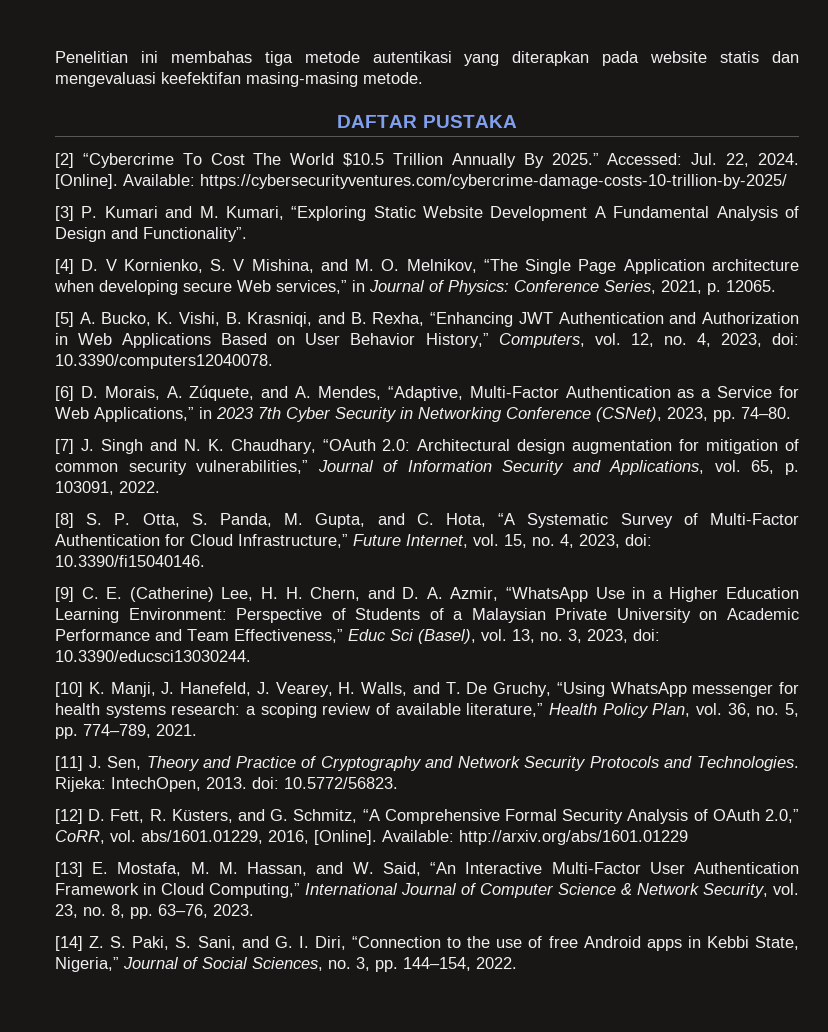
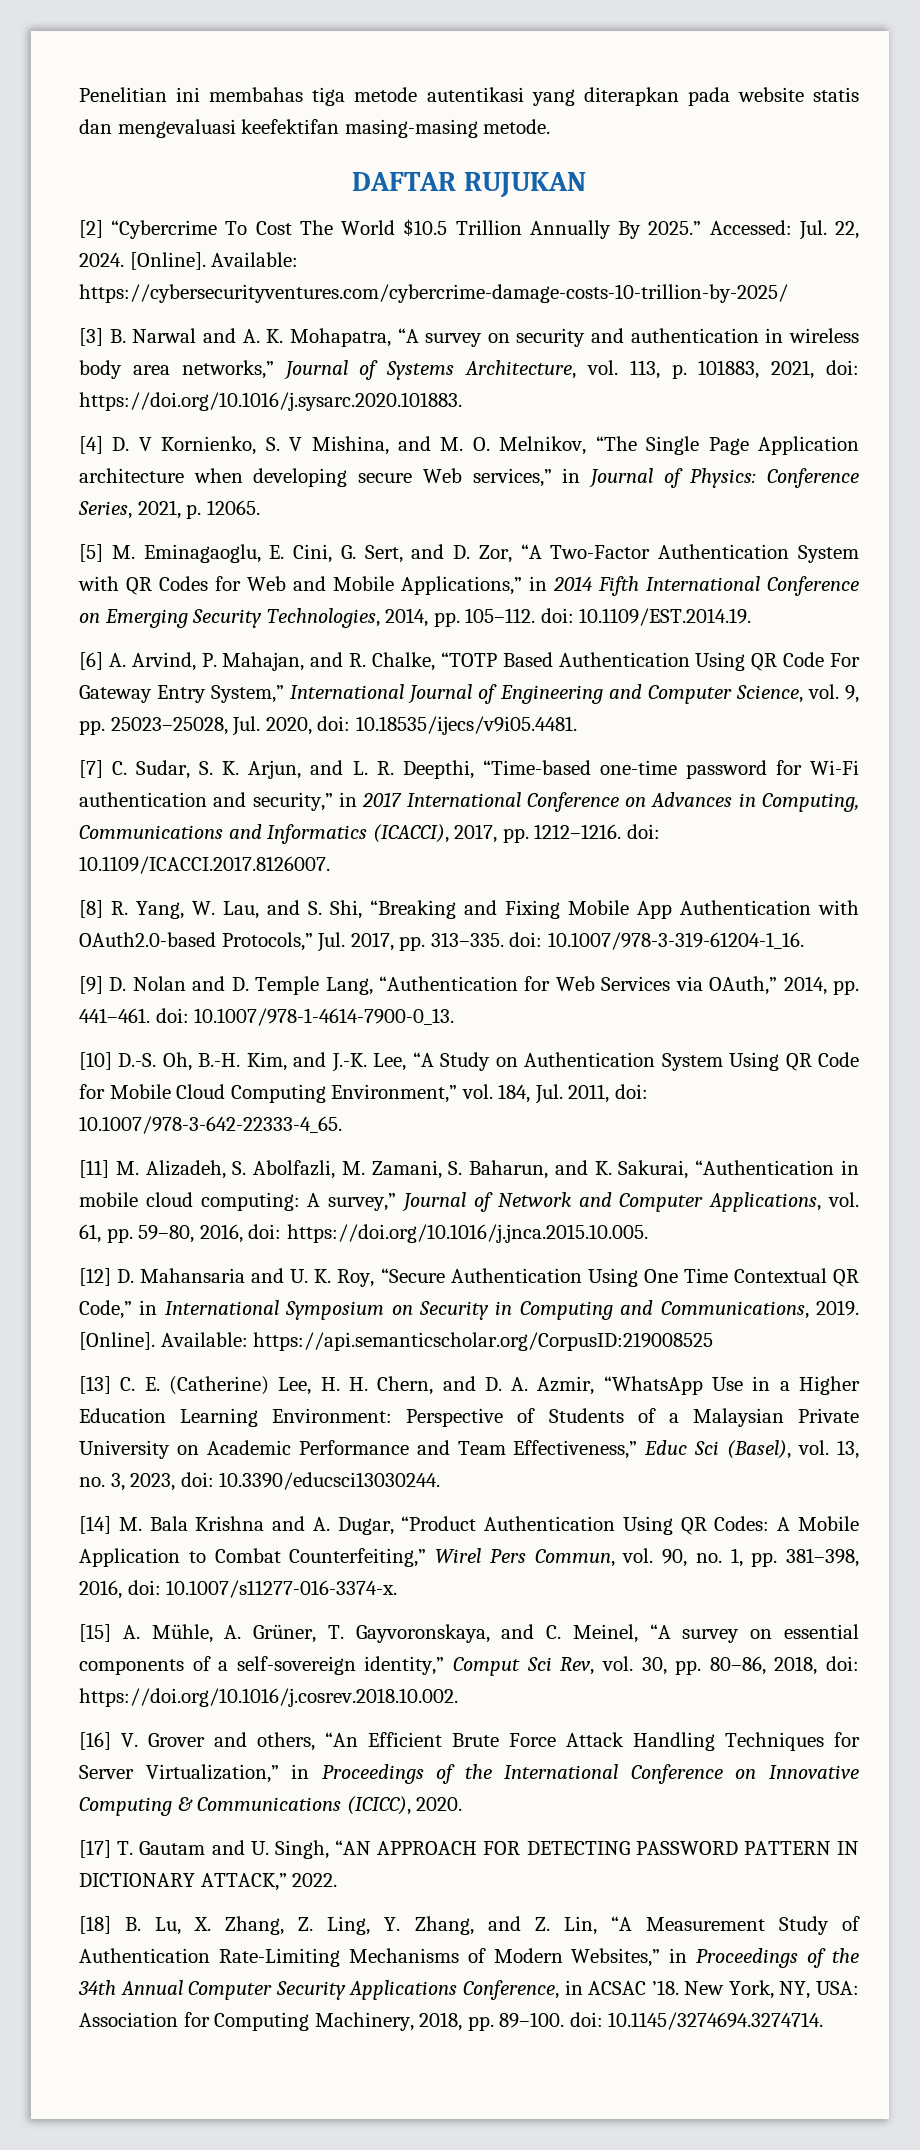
- DAFTAR PUSTAKA
+ DAFTAR RUJUKAN
- [3] P. Kumari and M. Kumari, “Exploring Static Website Development A Fundamental Analysis of Design and Functionality”.
+ [3] B. Narwal and A. K. Mohapatra, “A survey on security and authentication in wireless body area networks,” Journal of Systems Architecture, vol. 113, p. 101883, 2021, doi: https://doi.org/10.1016/j.sysarc.2020.101883.
- [5] A. Bucko, K. Vishi, B. Krasniqi, and B. Rexha, “Enhancing JWT Authentication and Authorization in Web Applications Based on User Behavior History,” Computers, vol. 12, no. 4, 2023, doi: 10.3390/computers12040078.
- [6] D. Morais, A. Zúquete, and A. Mendes, “Adaptive, Multi-Factor Authentication as a Service for Web Applications,” in 2023 7th Cyber Security in Networking Conference (CSNet), 2023, pp. 74–80.
- [7] J. Singh and N. K. Chaudhary, “OAuth 2.0: Architectural design augmentation for mitigation of common security vulnerabilities,” Journal of Information Security and Applications, vol. 65, p. 103091, 2022.
- [8] S. P. Otta, S. Panda, M. Gupta, and C. Hota, “A Systematic Survey of Multi-Factor Authentication for Cloud Infrastructure,” Future Internet, vol. 15, no. 4, 2023, doi: 10.3390/fi15040146.
- [9] C. E. (Catherine) Lee, H. H. Chern, and D. A. Azmir, “WhatsApp Use in a Higher Education Learning Environment: Perspective of Students of a Malaysian Private University on Academic Performance and Team Effectiveness,” Educ Sci (Basel), vol. 13, no. 3, 2023, doi: 10.3390/educsci13030244.
+ [5] M. Eminagaoglu, E. Cini, G. Sert, and D. Zor, “A Two-Factor Authentication System with QR Codes for Web and Mobile Applications,” in 2014 Fifth International Conference on Emerging Security Technologies, 2014, pp. 105–112. doi: 10.1109/EST.2014.19.
+ [6] A. Arvind, P. Mahajan, and R. Chalke, “TOTP Based Authentication Using QR Code For Gateway Entry System,” International Journal of Engineering and Computer Science, vol. 9, pp. 25023–25028, Jul. 2020, doi: 10.18535/ijecs/v9i05.4481.
+ [7] C. Sudar, S. K. Arjun, and L. R. Deepthi, “Time-based one-time password for Wi-Fi authentication and security,” in 2017 International Conference on Advances in Computing, Communications and Informatics (ICACCI), 2017, pp. 1212–1216. doi: 10.1109/ICACCI.2017.8126007.
+ [8] R. Yang, W. Lau, and S. Shi, “Breaking and Fixing Mobile App Authentication with OAuth2.0-based Protocols,” Jul. 2017, pp. 313–335. doi: 10.1007/978-3-319-61204-1_16.
+ [9] D. Nolan and D. Temple Lang, “Authentication for Web Services via OAuth,” 2014, pp. 441–461. doi: 10.1007/978-1-4614-7900-0_13.
+ [10] D.-S. Oh, B.-H. Kim, and J.-K. Lee, “A Study on Authentication System Using QR Code for Mobile Cloud Computing Environment,” vol. 184, Jul. 2011, doi: 10.1007/978-3-642-22333-4_65.
+ [11] M. Alizadeh, S. Abolfazli, M. Zamani, S. Baharun, and K. Sakurai, “Authentication in mobile cloud computing: A survey,” Journal of Network and Computer Applications, vol. 61, pp. 59–80, 2016, doi: https://doi.org/10.1016/j.jnca.2015.10.005.
+ [12] D. Mahansaria and U. K. Roy, “Secure Authentication Using One Time Contextual QR Code,” in International Symposium on Security in Computing and Communications, 2019. [Online]. Available: https://api.semanticscholar.org/CorpusID:219008525
+ [13] C. E. (Catherine) Lee, H. H. Chern, and D. A. Azmir, “WhatsApp Use in a Higher Education Learning Environment: Perspective of Students of a Malaysian Private University on Academic Performance and Team Effectiveness,” Educ Sci (Basel), vol. 13, no. 3, 2023, doi: 10.3390/educsci13030244.
- [10] K. Manji, J. Hanefeld, J. Vearey, H. Walls, and T. De Gruchy, “Using WhatsApp messenger for health systems research: a scoping review of available literature,” Health Policy Plan, vol. 36, no. 5, pp. 774–789, 2021.
- [11] J. Sen, Theory and Practice of Cryptography and Network Security Protocols and Technologies. Rijeka: IntechOpen, 2013. doi: 10.5772/56823.
- [12] D. Fett, R. Küsters, and G. Schmitz, “A Comprehensive Formal Security Analysis of OAuth 2.0,” CoRR, vol. abs/1601.01229, 2016, [Online]. Available: http://arxiv.org/abs/1601.01229
- [13] E. Mostafa, M. M. Hassan, and W. Said, “An Interactive Multi-Factor User Authentication Framework in Cloud Computing,” International Journal of Computer Science & Network Security, vol. 23, no. 8, pp. 63–76, 2023.
- [14] Z. S. Paki, S. Sani, and G. I. Diri, “Connection to the use of free Android apps in Kebbi State, Nigeria,” Journal of Social Sciences, no. 3, pp. 144–154, 2022.
+ [14] M. Bala Krishna and A. Dugar, “Product Authentication Using QR Codes: A Mobile Application to Combat Counterfeiting,” Wirel Pers Commun, vol. 90, no. 1, pp. 381–398, 2016, doi: 10.1007/s11277-016-3374-x.
+ [15] A. Mühle, A. Grüner, T. Gayvoronskaya, and C. Meinel, “A survey on essential components of a self-sovereign identity,” Comput Sci Rev, vol. 30, pp. 80–86, 2018, doi: https://doi.org/10.1016/j.cosrev.2018.10.002.
+ [16] V. Grover and others, “An Efficient Brute Force Attack Handling Techniques for Server Virtualization,” in Proceedings of the International Conference on Innovative Computing & Communications (ICICC), 2020.
+ [17] T. Gautam and U. Singh, “AN APPROACH FOR DETECTING PASSWORD PATTERN IN DICTIONARY ATTACK,” 2022.
+ [18] B. Lu, X. Zhang, Z. Ling, Y. Zhang, and Z. Lin, “A Measurement Study of Authentication Rate-Limiting Mechanisms of Modern Websites,” in Proceedings of the 34th Annual Computer Security Applications Conference, in ACSAC ’18. New York, NY, USA: Association for Computing Machinery, 2018, pp. 89–100. doi: 10.1145/3274694.3274714.

